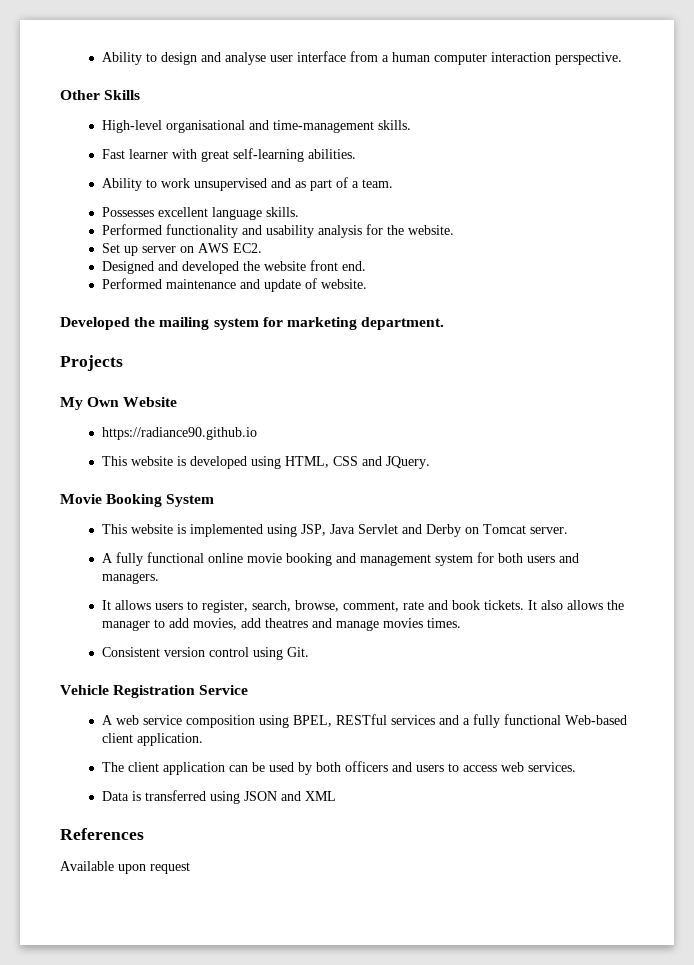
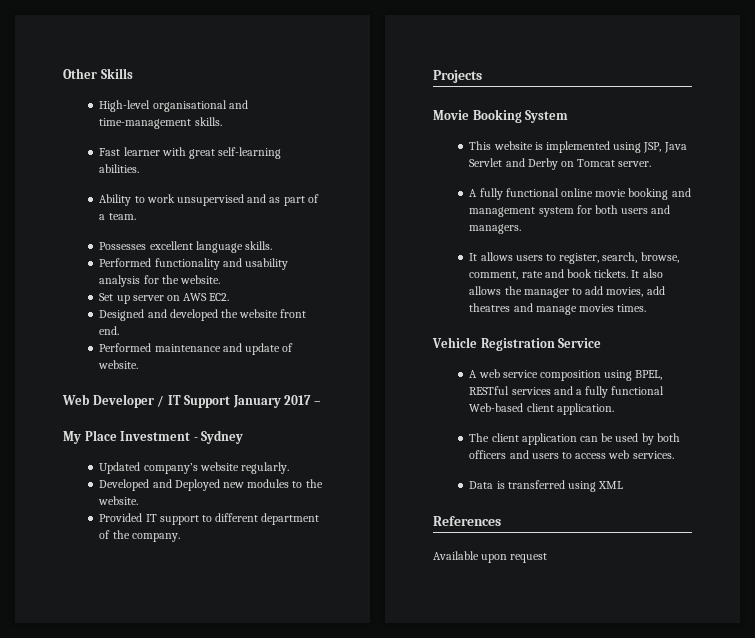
- Ability to design and analyse user interface from a human computer interaction perspective.
- Developed the mailing system for marketing department.
+ Web Developer / IT Support January 2017 –
+ My Place Investment - Sydney
+ Updated company’s website regularly.
+ Developed and Deployed new modules to the website.
+ Provided IT support to different department of the company.
  Projects
- My Own Website
- https://radiance90.github.io
- This website is developed using HTML, CSS and JQuery.
- Consistent version control using Git.
- Data is transferred using JSON and XML
+ Data is transferred using XML

